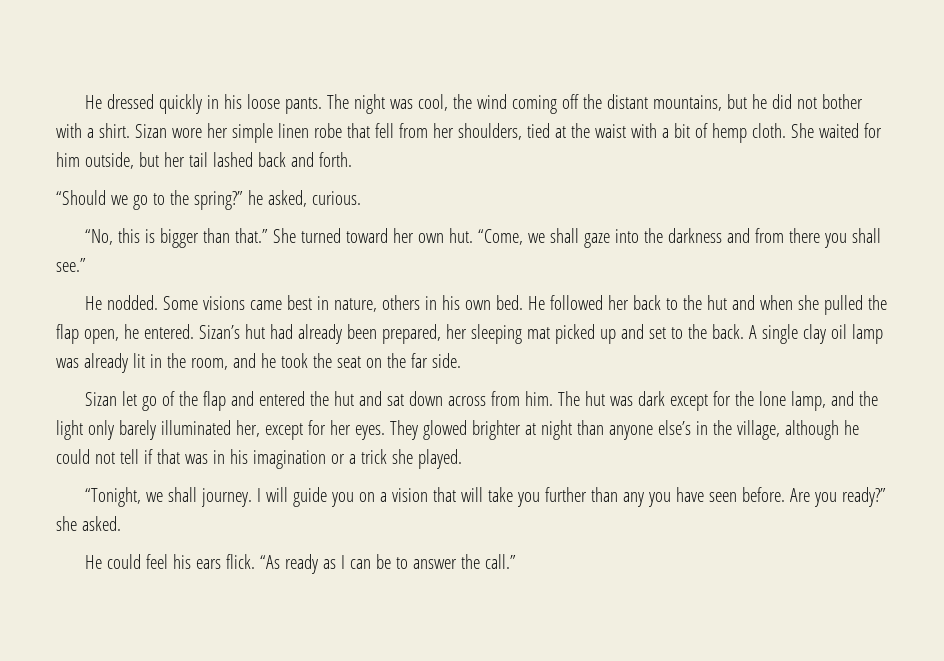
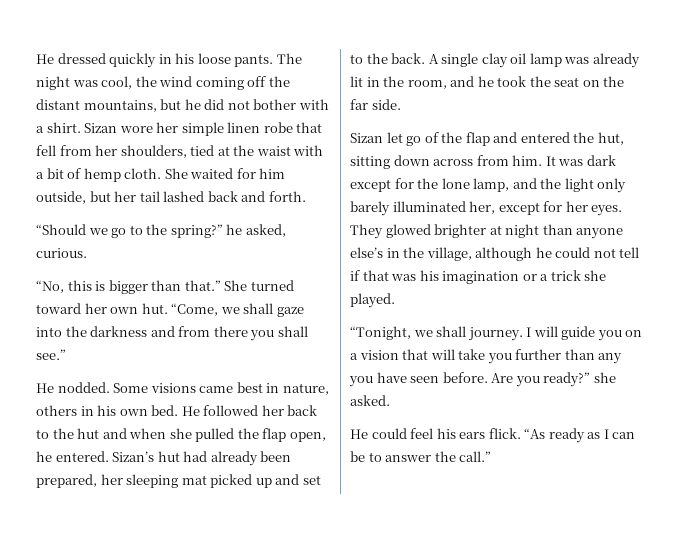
- Sizan let go of the flap and entered the hut and sat down across from him.
+ Sizan let go of the flap and entered the hut, sitting down across from him.
- The hut was dark except for the lone lamp, and the light only barely illuminated her, except for her eyes.
+ It was dark except for the lone lamp, and the light only barely illuminated her, except for her eyes.
- They glowed brighter at night than anyone else’s in the village, although he could not tell if that was in his imagination or a trick she played.
+ They glowed brighter at night than anyone else’s in the village, although he could not tell if that was his imagination or a trick she played.

